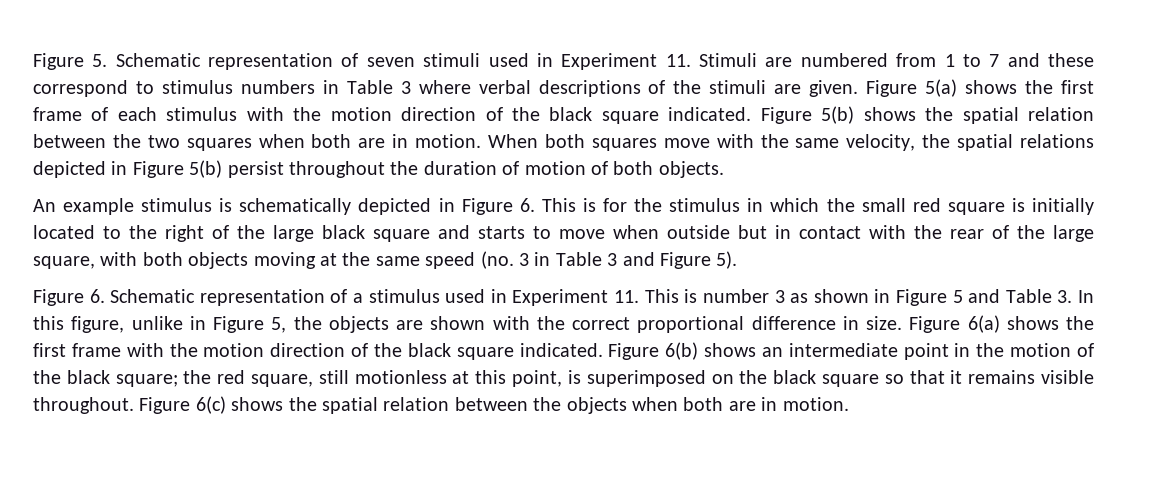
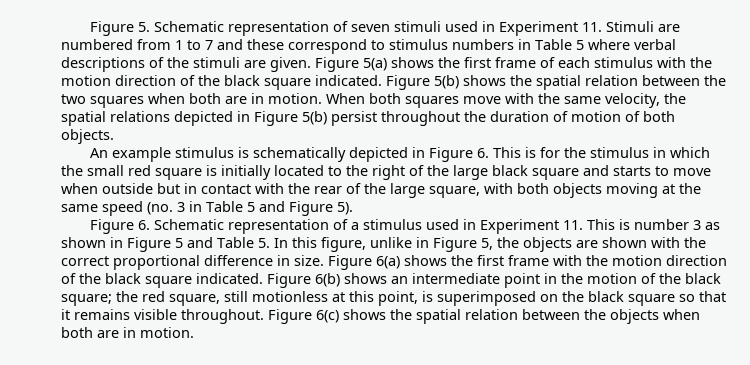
- Figure 5. Schematic representation of seven stimuli used in Experiment 11. Stimuli are numbered from 1 to 7 and these correspond to stimulus numbers in Table 3 where verbal descriptions of the stimuli are given.
+ Figure 5. Schematic representation of seven stimuli used in Experiment 11. Stimuli are numbered from 1 to 7 and these correspond to stimulus numbers in Table 5 where verbal descriptions of the stimuli are given.
- An example stimulus is schematically depicted in Figure 6. This is for the stimulus in which the small red square is initially located to the right of the large black square and starts to move when outside but in contact with the rear of the large square, with both objects moving at the same speed (no. 3 in Table 3 and Figure 5).
+ An example stimulus is schematically depicted in Figure 6. This is for the stimulus in which the small red square is initially located to the right of the large black square and starts to move when outside but in contact with the rear of the large square, with both objects moving at the same speed (no. 3 in Table 5 and Figure 5).
- Figure 6. Schematic representation of a stimulus used in Experiment 11. This is number 3 as shown in Figure 5 and Table 3. In this figure, unlike in Figure 5, the objects are shown with the correct proportional difference in size.
+ Figure 6. Schematic representation of a stimulus used in Experiment 11. This is number 3 as shown in Figure 5 and Table 5. In this figure, unlike in Figure 5, the objects are shown with the correct proportional difference in size.

